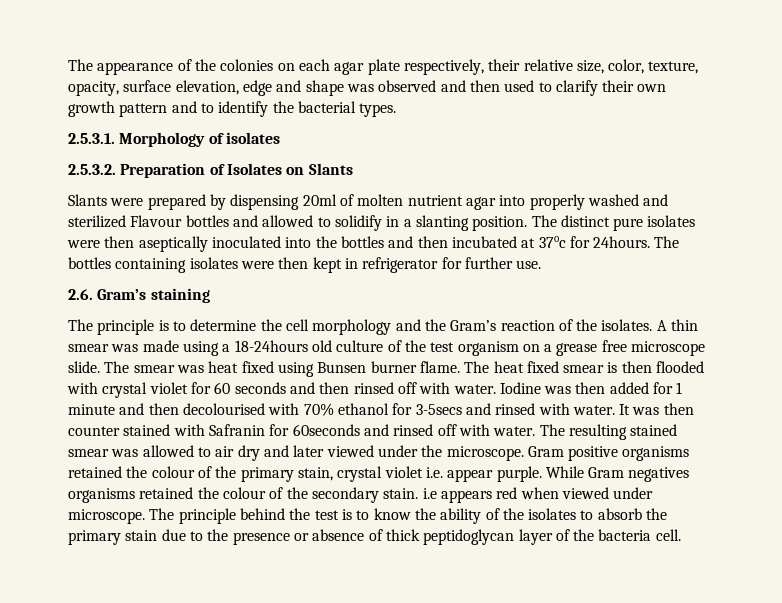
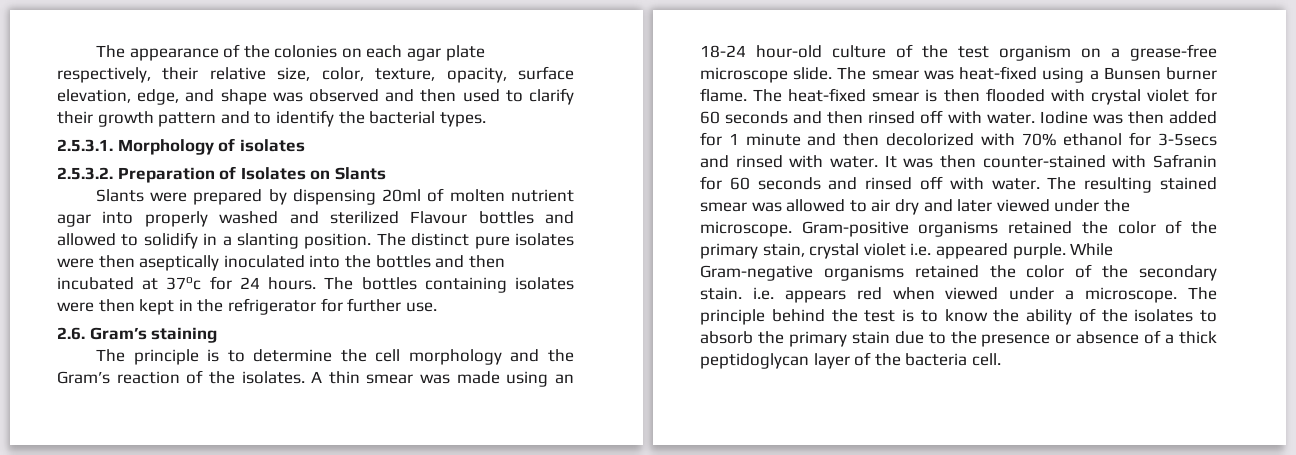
- The appearance of the colonies on each agar plate respectively, their relative size, color, texture, opacity, surface elevation, edge and shape was observed and then used to clarify their own growth pattern and to identify the bacterial types.
+ The appearance of the colonies on each agar plate respectively, their relative size, color, texture, opacity, surface elevation, edge, and shape was observed and then used to clarify their growth pattern and to identify the bacterial types.
- The distinct pure isolates were then aseptically inoculated into the bottles and then incubated at 37oc for 24hours.
+ The distinct pure isolates were then aseptically inoculated into the bottles and then incubated at 37oc for 24 hours.
- The bottles containing isolates were then kept in refrigerator for further use.
+ The bottles containing isolates were then kept in the refrigerator for further use.
- A thin smear was made using a 18-24hours old culture of the test organism on a grease free microscope slide.
+ A thin smear was made using an 18-24 hour-old culture of the test organism on a grease-free microscope slide.
- The smear was heat fixed using Bunsen burner flame.
+ The smear was heat-fixed using a Bunsen burner flame.
- The heat fixed smear is then flooded with crystal violet for 60 seconds and then rinsed off with water.
+ The heat-fixed smear is then flooded with crystal violet for 60 seconds and then rinsed off with water.
- Iodine was then added for 1 minute and then decolourised with 70% ethanol for 3-5secs and rinsed with water.
+ Iodine was then added for 1 minute and then decolorized with 70% ethanol for 3-5secs and rinsed with water.
- It was then counter stained with Safranin for 60seconds and rinsed off with water.
+ It was then counter-stained with Safranin for 60 seconds and rinsed off with water.
- Gram positive organisms retained the colour of the primary stain, crystal violet i.e. appear purple.
+ Gram-positive organisms retained the color of the primary stain, crystal violet i.e. appeared purple.
- While Gram negatives organisms retained the colour of the secondary stain. i.e appears red when viewed under microscope.
+ While Gram-negative organisms retained the color of the secondary stain. i.e. appears red when viewed under a microscope.
- The principle behind the test is to know the ability of the isolates to absorb the primary stain due to the presence or absence of thick peptidoglycan layer of the bacteria cell.
+ The principle behind the test is to know the ability of the isolates to absorb the primary stain due to the presence or absence of a thick peptidoglycan layer of the bacteria cell.

